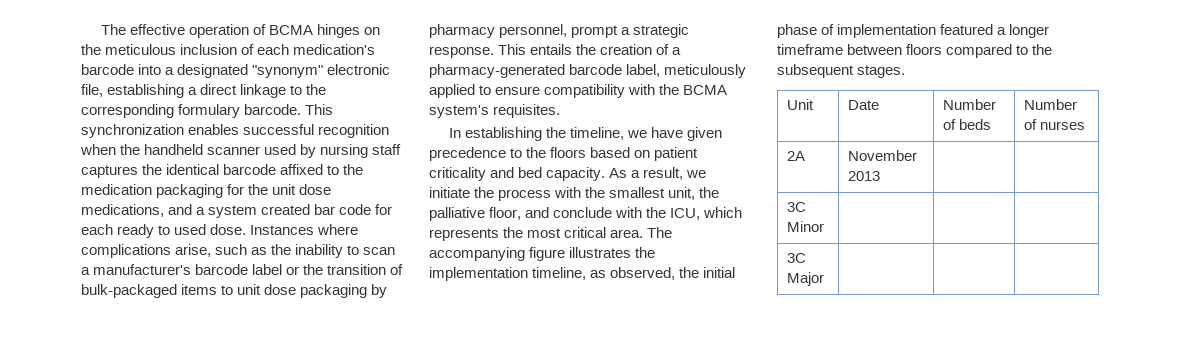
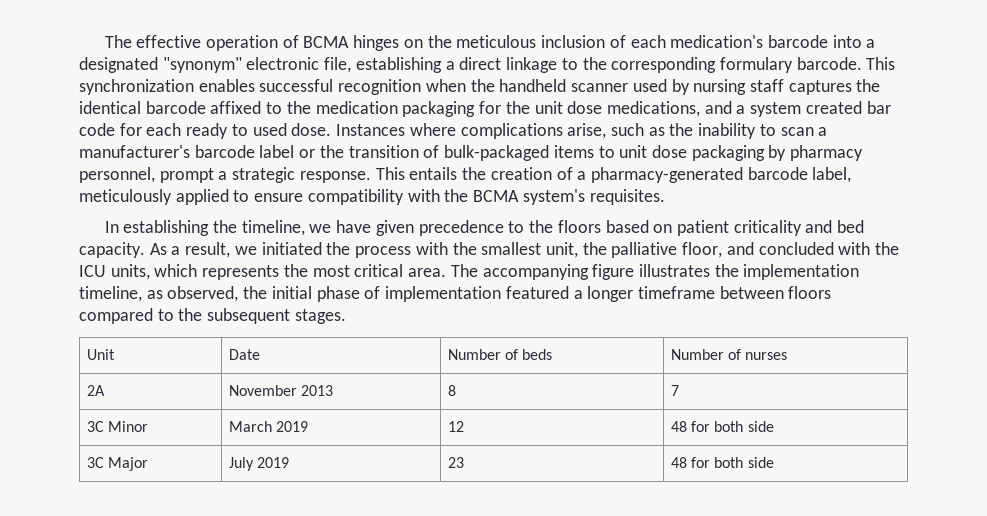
- As a result, we initiate the process with the smallest unit, the palliative floor, and conclude with the ICU, which represents the most critical area.
+ As a result, we initiated the process with the smallest unit, the palliative floor, and concluded with the ICU units, which represents the most critical area.
- 2A | November 2013 | |
+ 2A | November 2013 | 8 | 7
- 3C Minor | | |
- 3C Major | | |
+ 3C Minor | March 2019 | 12 | 48 for both side
+ 3C Major | July 2019 | 23 | 48 for both side

